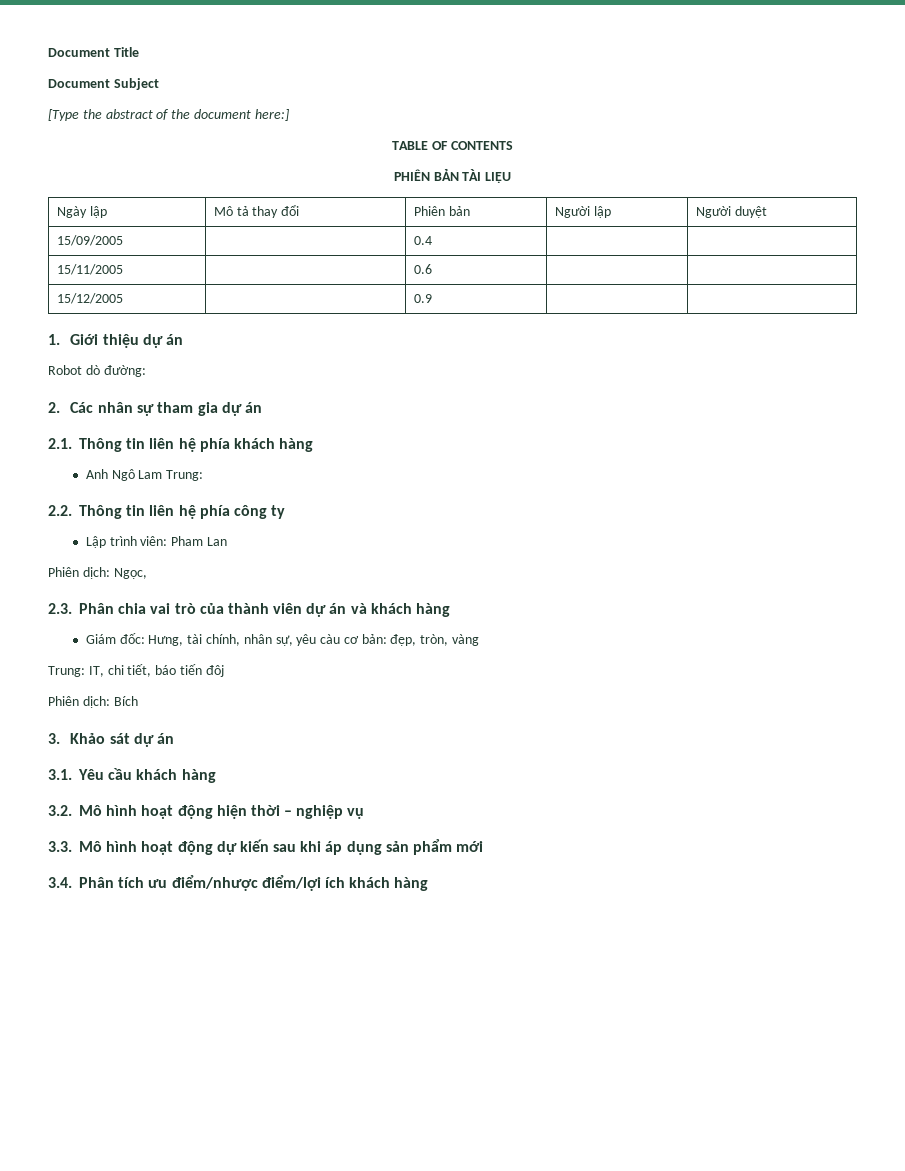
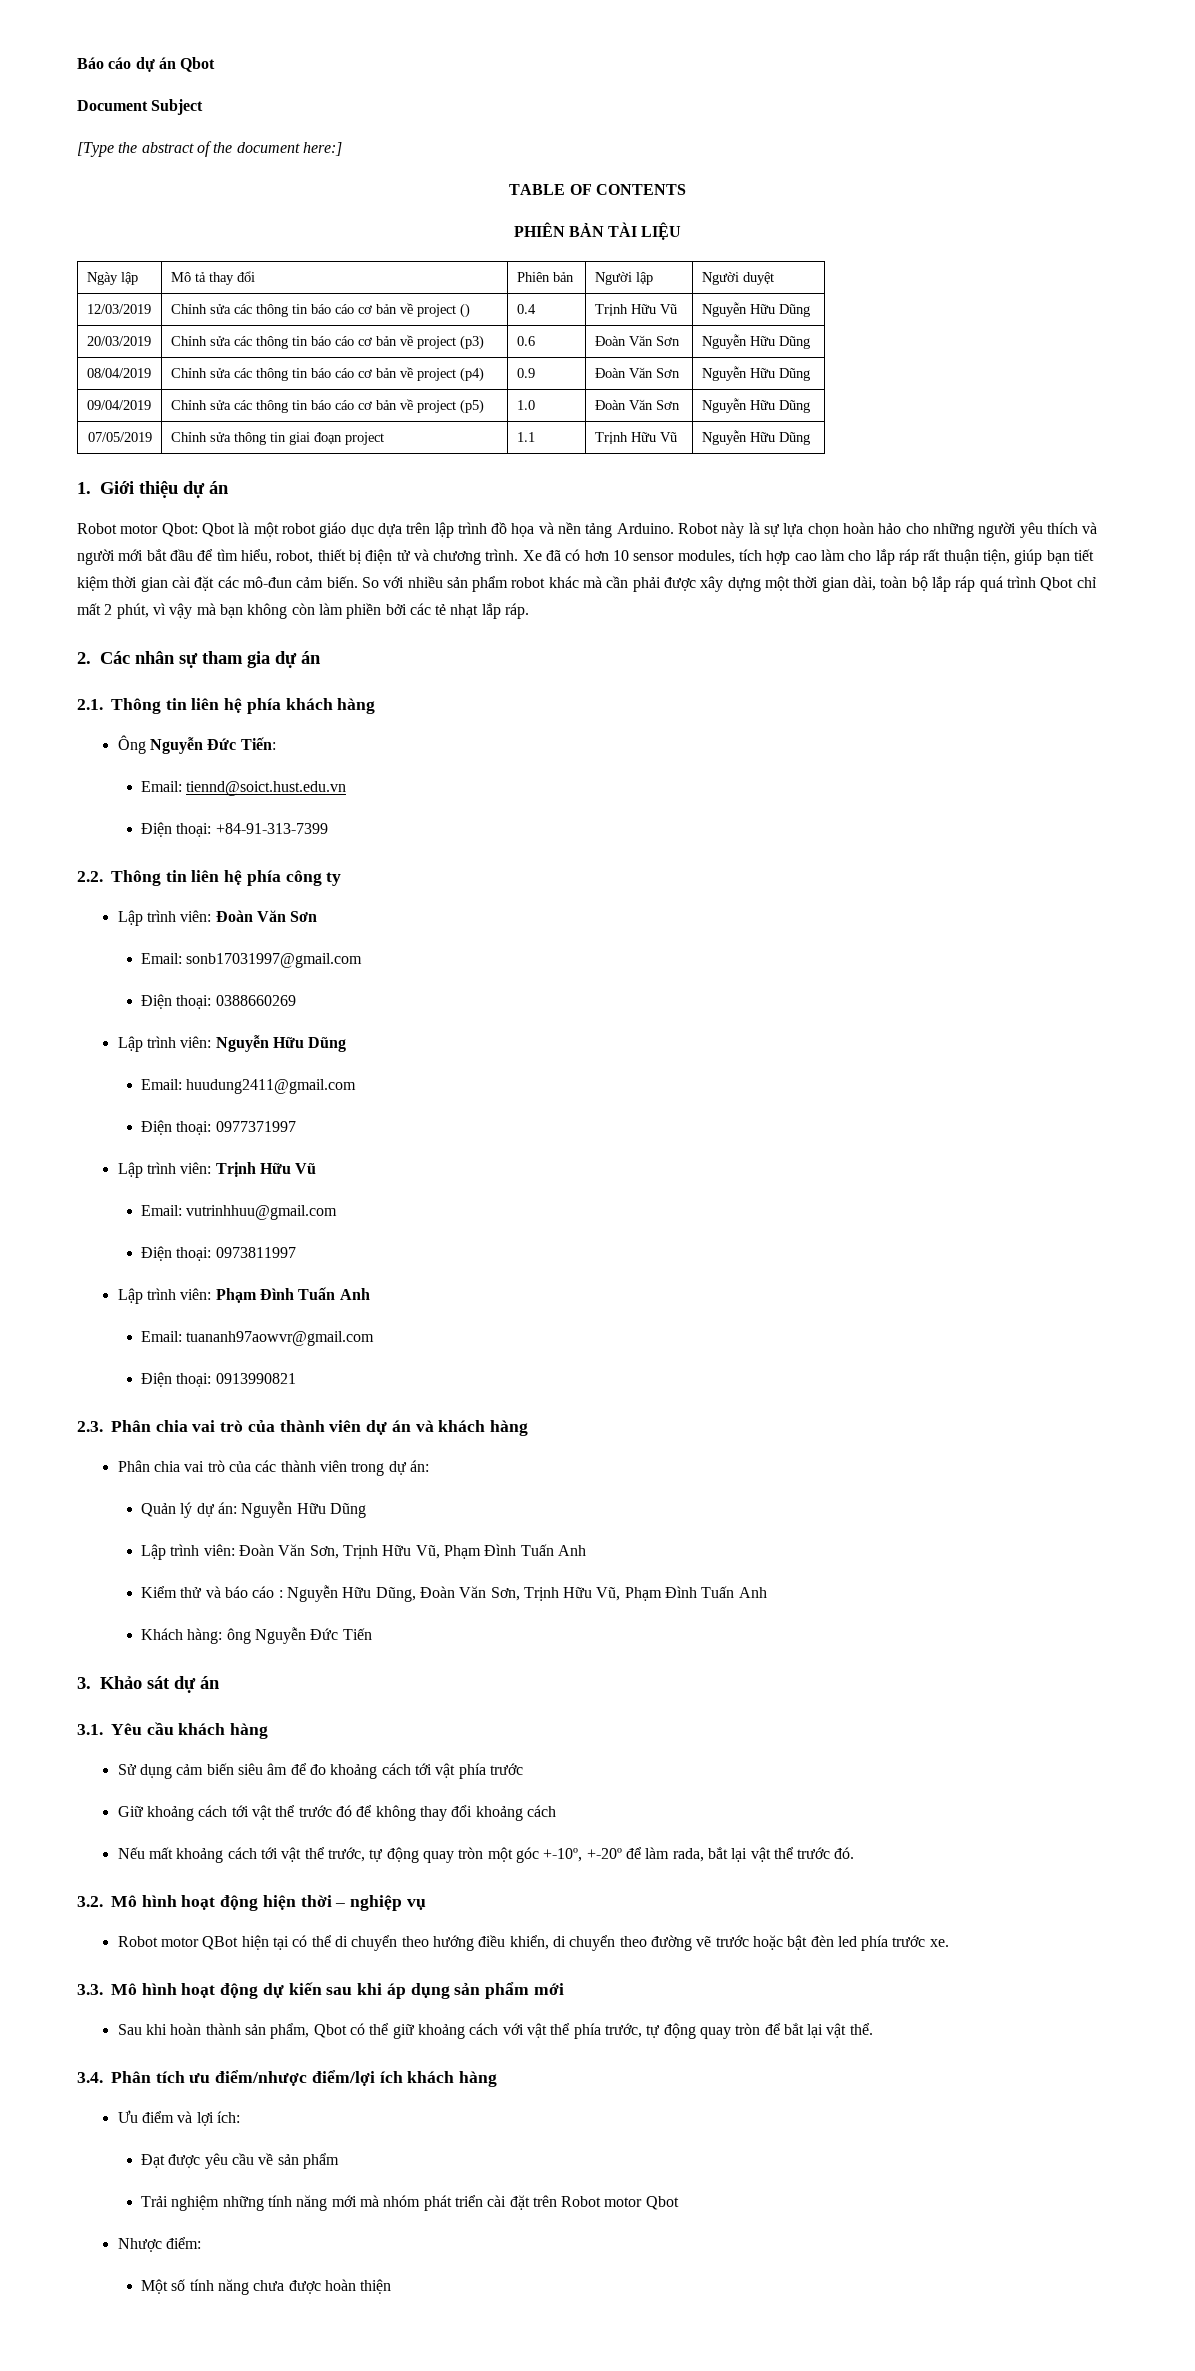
- Document Title
+ Báo cáo dự án Qbot
- 15/09/2005 | | 0.4 | |
- 15/11/2005 | | 0.6 | |
- 15/12/2005 | | 0.9 | |
+ 12/03/2019 | Chỉnh sửa các thông tin báo cáo cơ bản về project () | 0.4 | Trịnh Hữu Vũ | Nguyễn Hữu Dũng
+ 20/03/2019 | Chỉnh sửa các thông tin báo cáo cơ bản về project (p3) | 0.6 | Đoàn Văn Sơn | Nguyễn Hữu Dũng
+ 08/04/2019 | Chỉnh sửa các thông tin báo cáo cơ bản về project (p4) | 0.9 | Đoàn Văn Sơn | Nguyễn Hữu Dũng
+ 09/04/2019 | Chỉnh sửa các thông tin báo cáo cơ bản về project (p5) | 1.0 | Đoàn Văn Sơn | Nguyễn Hữu Dũng
+ 07/05/2019 | Chỉnh sửa thông tin giai đoạn project | 1.1 | Trịnh Hữu Vũ | Nguyễn Hữu Dũng
- Robot dò đường:
+ Robot motor Qbot: Qbot là một robot giáo dục dựa trên lập trình đồ họa và nền tảng Arduino. Robot này là sự lựa chọn hoàn hảo cho những người yêu thích và người mới bắt đầu để tìm hiểu, robot, thiết bị điện tử và chương trình. Xe đã có hơn 10 sensor modules, tích hợp cao làm cho lắp ráp rất thuận tiện, giúp bạn tiết kiệm thời gian cài đặt các mô-đun cảm biến. So với nhiều sản phẩm robot khác mà cần phải được xây dựng một thời gian dài, toàn bộ lắp ráp quá trình Qbot chỉ mất 2 phút, vì vậy mà bạn không còn làm phiền bởi các tẻ nhạt lắp ráp.
- Anh Ngô Lam Trung:
+ Ông Nguyễn Đức Tiến:
+ Email: tiennd@soict.hust.edu.vn
+ Điện thoại: +84-91-313-7399
- Lập trình viên: Pham Lan
- Phiên dịch: Ngọc,
+ Lập trình viên: Đoàn Văn Sơn
+ Email: sonb17031997@gmail.com
+ Điện thoại: 0388660269
+ Lập trình viên: Nguyễn Hữu Dũng
+ Email: huudung2411@gmail.com
+ Điện thoại: 0977371997
+ Lập trình viên: Trịnh Hữu Vũ
+ Email: vutrinhhuu@gmail.com
+ Điện thoại: 0973811997
+ Lập trình viên: Phạm Đình Tuấn Anh
+ Email: tuananh97aowvr@gmail.com
+ Điện thoại: 0913990821
- Giám đốc: Hưng, tài chính, nhân sự, yêu càu cơ bản: đẹp, tròn, vàng
- Trung: IT, chi tiết, báo tiến đôj
- Phiên dịch: Bích
+ Phân chia vai trò của các thành viên trong dự án:
+ Quản lý dự án: Nguyễn Hữu Dũng
+ Lập trình viên: Đoàn Văn Sơn, Trịnh Hữu Vũ, Phạm Đình Tuấn Anh
+ Kiểm thử và báo cáo : Nguyễn Hữu Dũng, Đoàn Văn Sơn, Trịnh Hữu Vũ, Phạm Đình Tuấn Anh
+ Khách hàng: ông Nguyễn Đức Tiến
+ Sử dụng cảm biến siêu âm để đo khoảng cách tới vật phía trước
+ Giữ khoảng cách tới vật thể trước đó để không thay đổi khoảng cách
+ Nếu mất khoảng cách tới vật thể trước, tự động quay tròn một góc +-10º, +-20º để làm rada, bắt lại vật thể trước đó.
+ Robot motor QBot hiện tại có thể di chuyển theo hướng điều khiển, di chuyển theo đường vẽ trước hoặc bật đèn led phía trước xe.
+ Sau khi hoàn thành sản phẩm, Qbot có thể giữ khoảng cách với vật thể phía trước, tự động quay tròn để bắt lại vật thể.
+ Ưu điểm và lợi ích:
+ Đạt được yêu cầu về sản phẩm
+ Trải nghiệm những tính năng mới mà nhóm phát triển cài đặt trên Robot motor Qbot
+ Nhược điểm:
+ Một số tính năng chưa được hoàn thiện

